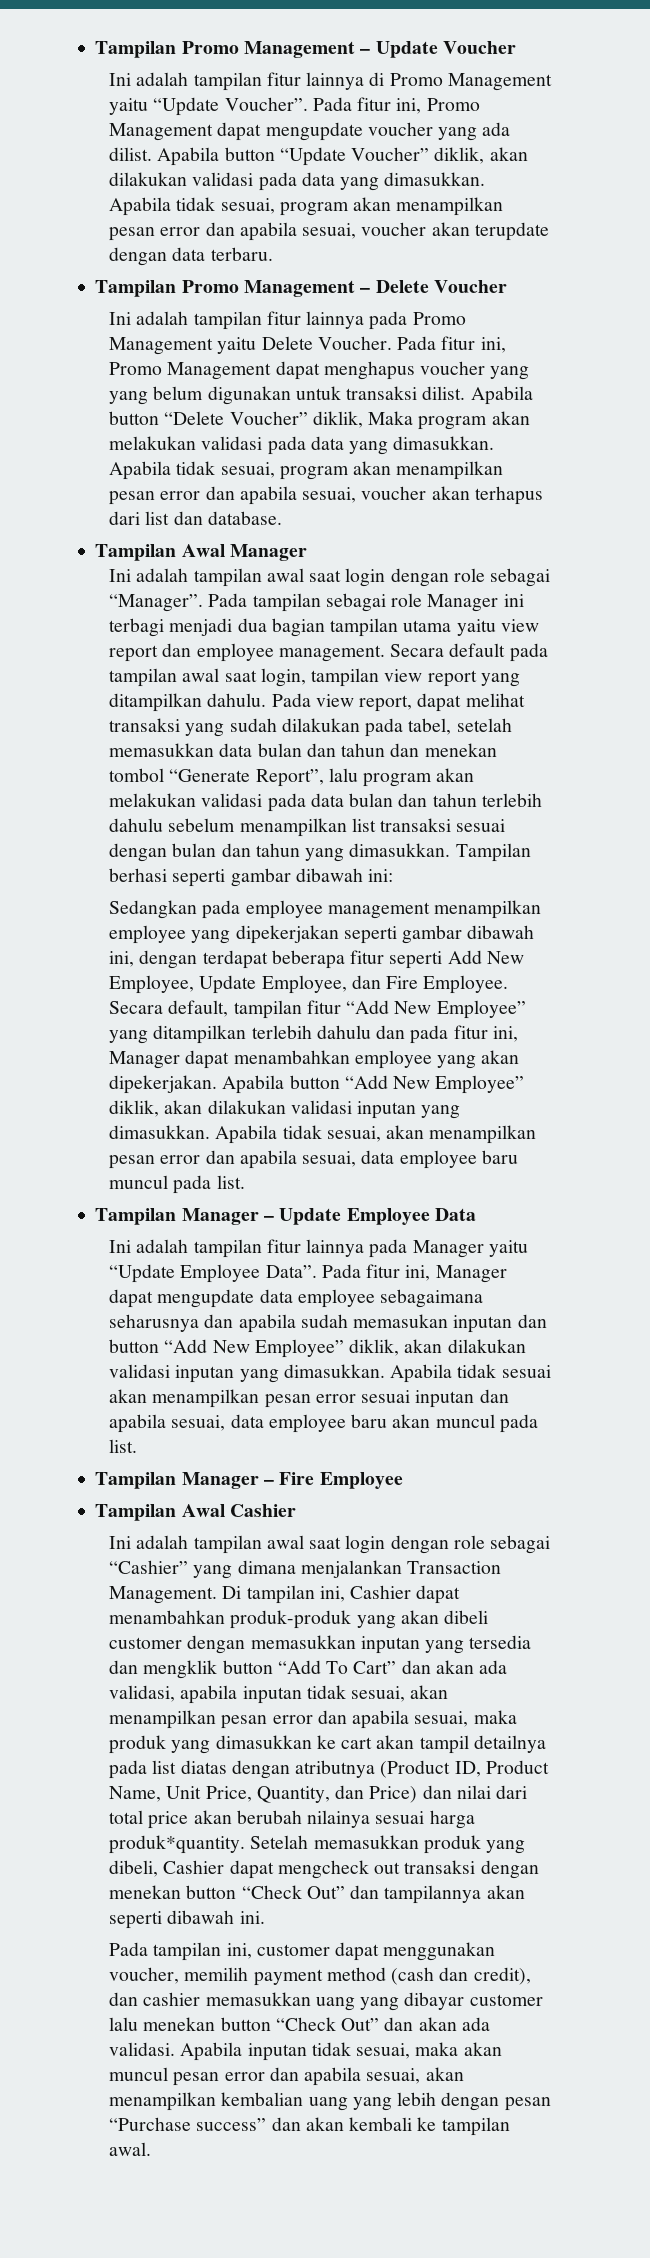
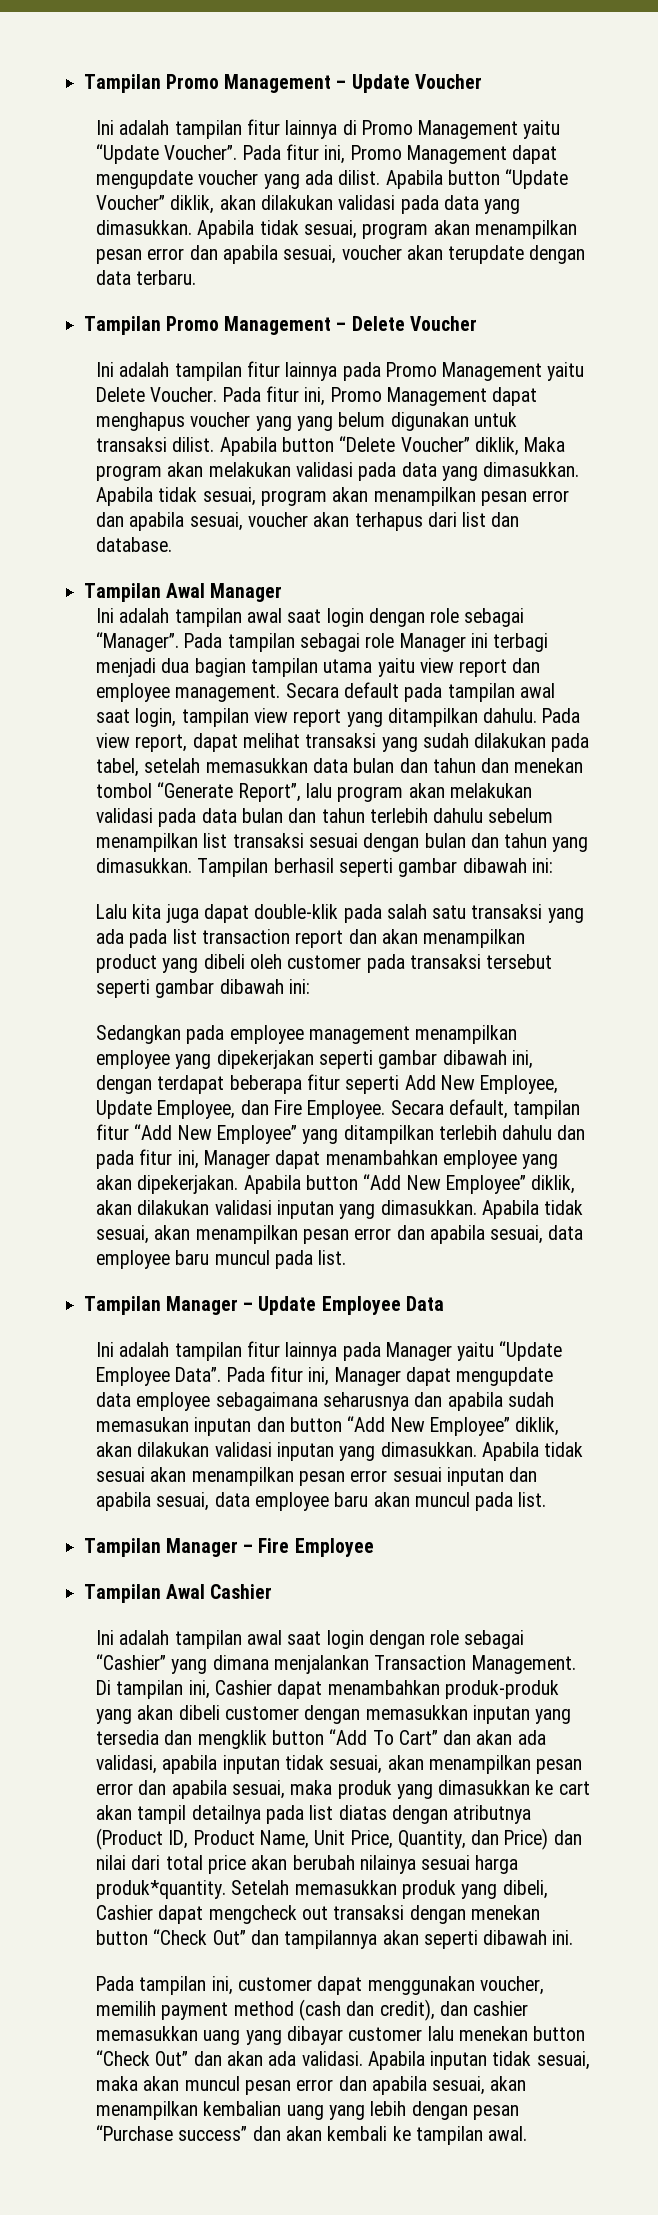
- Tampilan berhasi seperti gambar dibawah ini:
+ Tampilan berhasil seperti gambar dibawah ini:
+ Lalu kita juga dapat double-klik pada salah satu transaksi yang ada pada list transaction report dan akan menampilkan product yang dibeli oleh customer pada transaksi tersebut seperti gambar dibawah ini:

